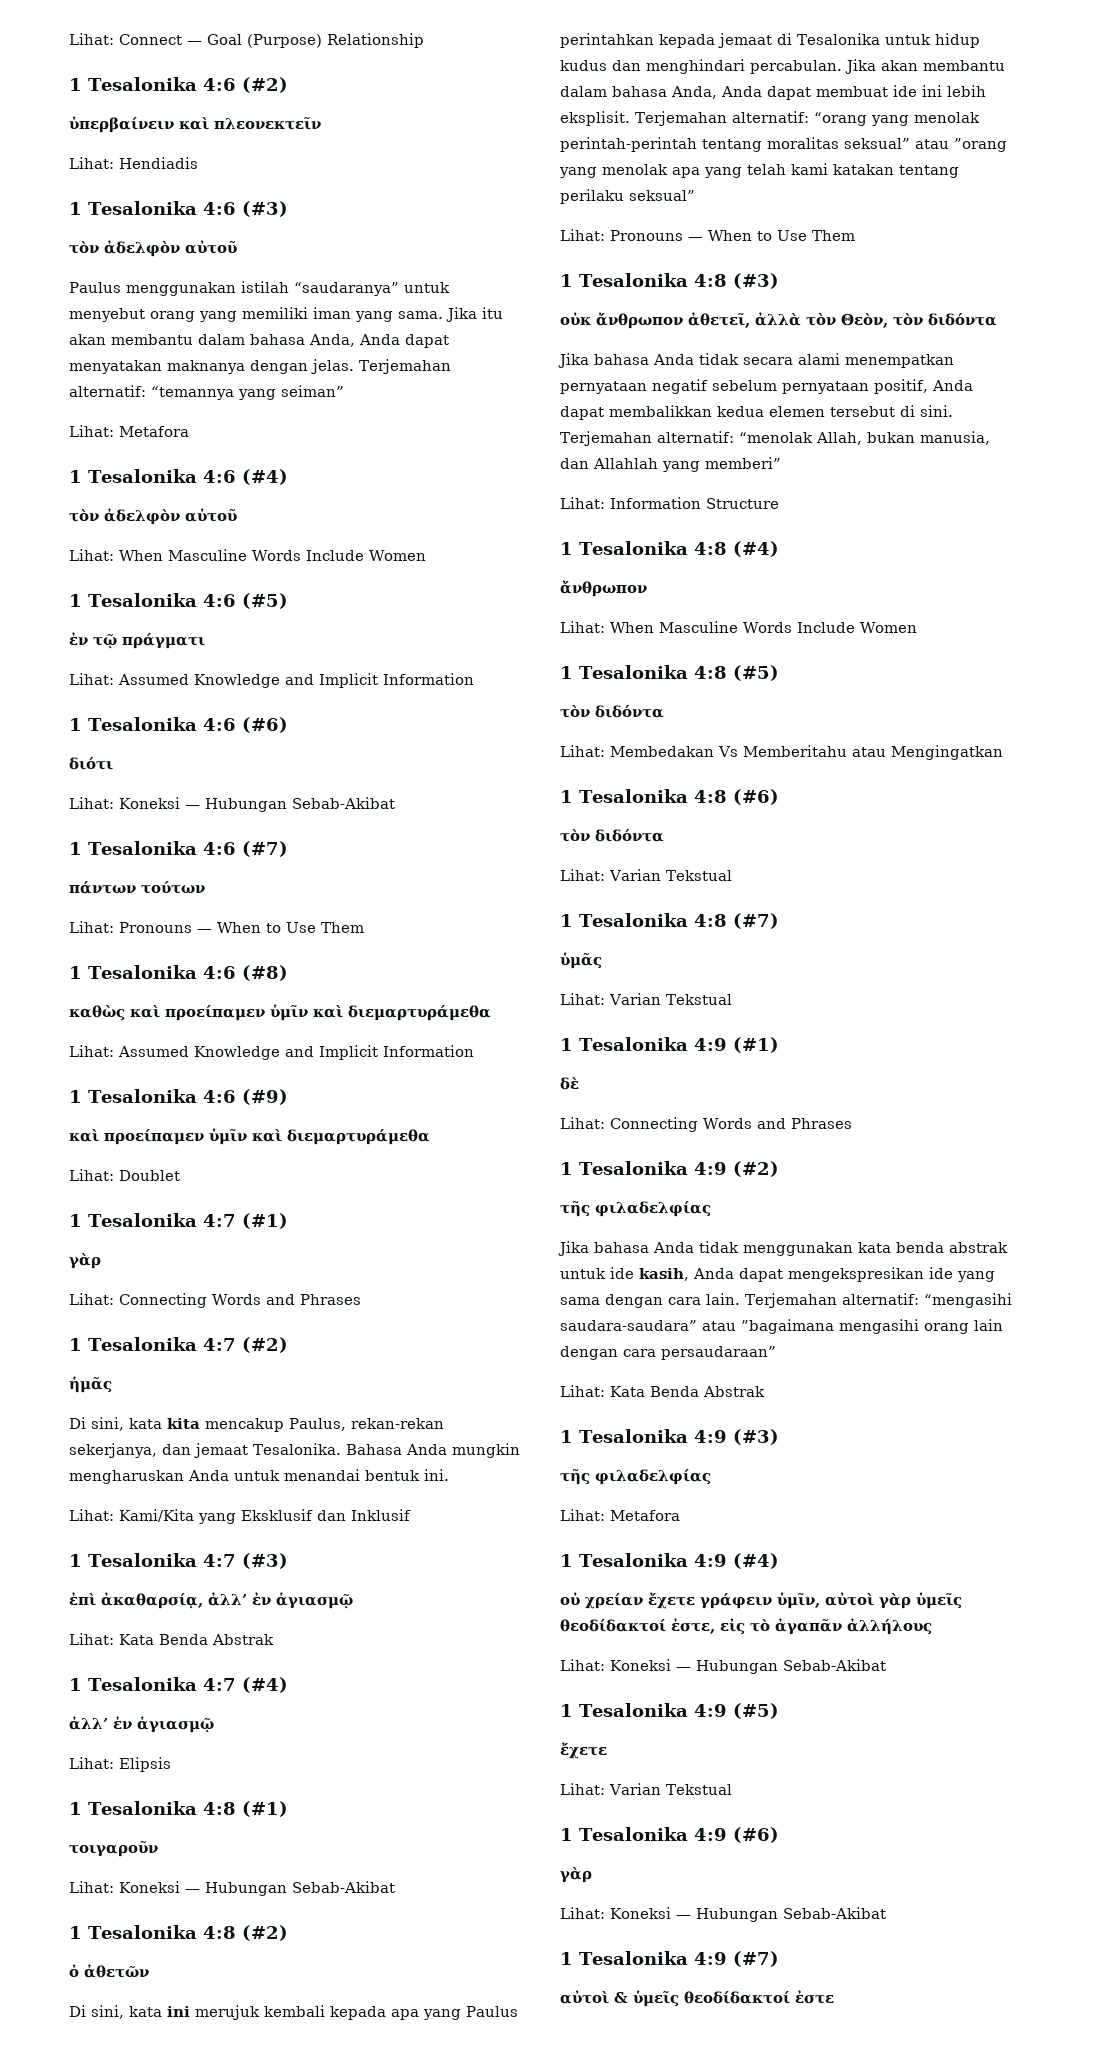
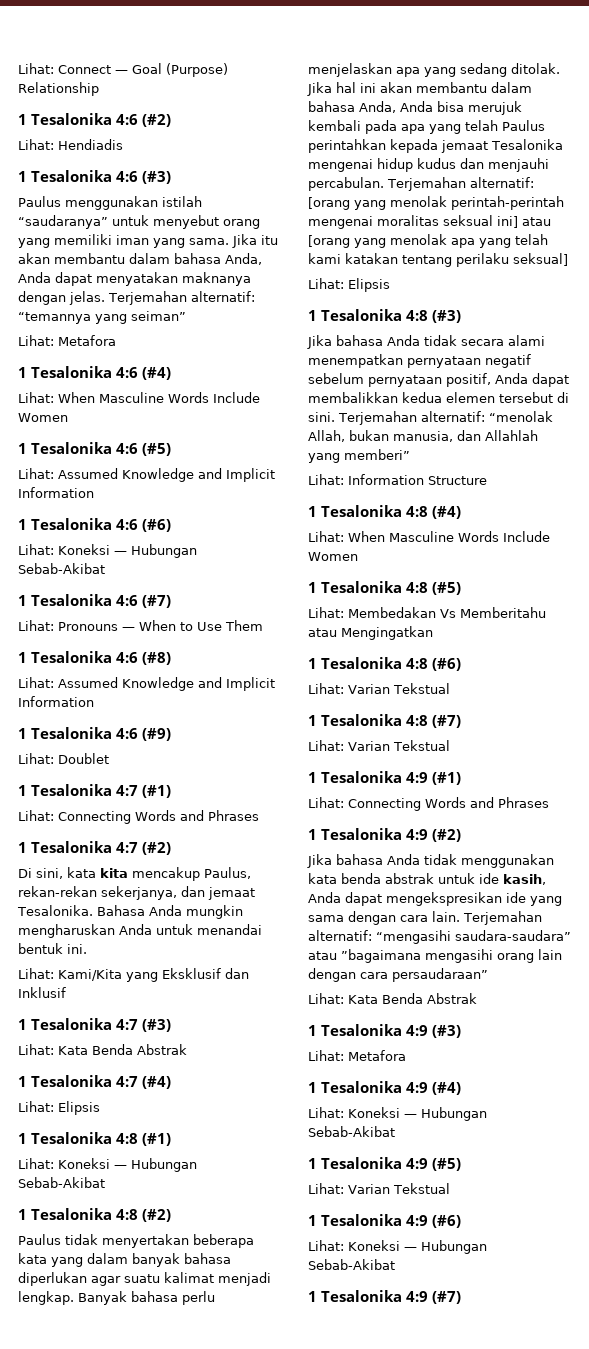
- ὑπερβαίνειν καὶ πλεονεκτεῖν
  1 Tesalonika 4:6 (#3)
- τὸν ἀδελφὸν αὐτοῦ
  1 Tesalonika 4:6 (#4)
- τὸν ἀδελφὸν αὐτοῦ
- ἐν τῷ πράγματι
- διότι
- πάντων τούτων
- καθὼς καὶ προείπαμεν ὑμῖν καὶ διεμαρτυράμεθα
  1 Tesalonika 4:6 (#9)
- καὶ προείπαμεν ὑμῖν καὶ διεμαρτυράμεθα
  1 Tesalonika 4:7 (#1)
- γὰρ
- ἡμᾶς
- ἐπὶ ἀκαθαρσίᾳ, ἀλλ’ ἐν ἁγιασμῷ
  1 Tesalonika 4:7 (#4)
- ἀλλ’ ἐν ἁγιασμῷ
- τοιγαροῦν
- ὁ ἀθετῶν
- Di sini, kata ini merujuk kembali kepada apa yang Paulus perintahkan kepada jemaat di Tesalonika untuk hidup kudus dan menghindari percabulan. Jika akan membantu dalam bahasa Anda, Anda dapat membuat ide ini lebih eksplisit. Terjemahan alternatif: “orang yang menolak perintah-perintah tentang moralitas seksual” atau ”orang yang menolak apa yang telah kami katakan tentang perilaku seksual”
- Lihat: Pronouns — When to Use Them
+ Paulus tidak menyertakan beberapa kata yang dalam banyak bahasa diperlukan agar suatu kalimat menjadi lengkap. Banyak bahasa perlu menjelaskan apa yang sedang ditolak. Jika hal ini akan membantu dalam bahasa Anda, Anda bisa merujuk kembali pada apa yang telah Paulus perintahkan kepada jemaat Tesalonika mengenai hidup kudus dan menjauhi percabulan. Terjemahan alternatif: [orang yang menolak perintah-perintah mengenai moralitas seksual ini] atau [orang yang menolak apa yang telah kami katakan tentang perilaku seksual]
+ Lihat: Elipsis
  1 Tesalonika 4:8 (#3)
- οὐκ ἄνθρωπον ἀθετεῖ, ἀλλὰ τὸν Θεὸν, τὸν διδόντα
  1 Tesalonika 4:8 (#4)
- ἄνθρωπον
  1 Tesalonika 4:8 (#5)
- τὸν διδόντα
  1 Tesalonika 4:8 (#6)
- τὸν διδόντα
- ὑμᾶς
- δὲ
  1 Tesalonika 4:9 (#2)
- τῆς φιλαδελφίας
  1 Tesalonika 4:9 (#3)
- τῆς φιλαδελφίας
- οὐ χρείαν ἔχετε γράφειν ὑμῖν, αὐτοὶ γὰρ ὑμεῖς θεοδίδακτοί ἐστε, εἰς τὸ ἀγαπᾶν ἀλλήλους
  1 Tesalonika 4:9 (#5)
- ἔχετε
  1 Tesalonika 4:9 (#6)
- γὰρ
- αὐτοὶ & ὑμεῖς θεοδίδακτοί ἐστε

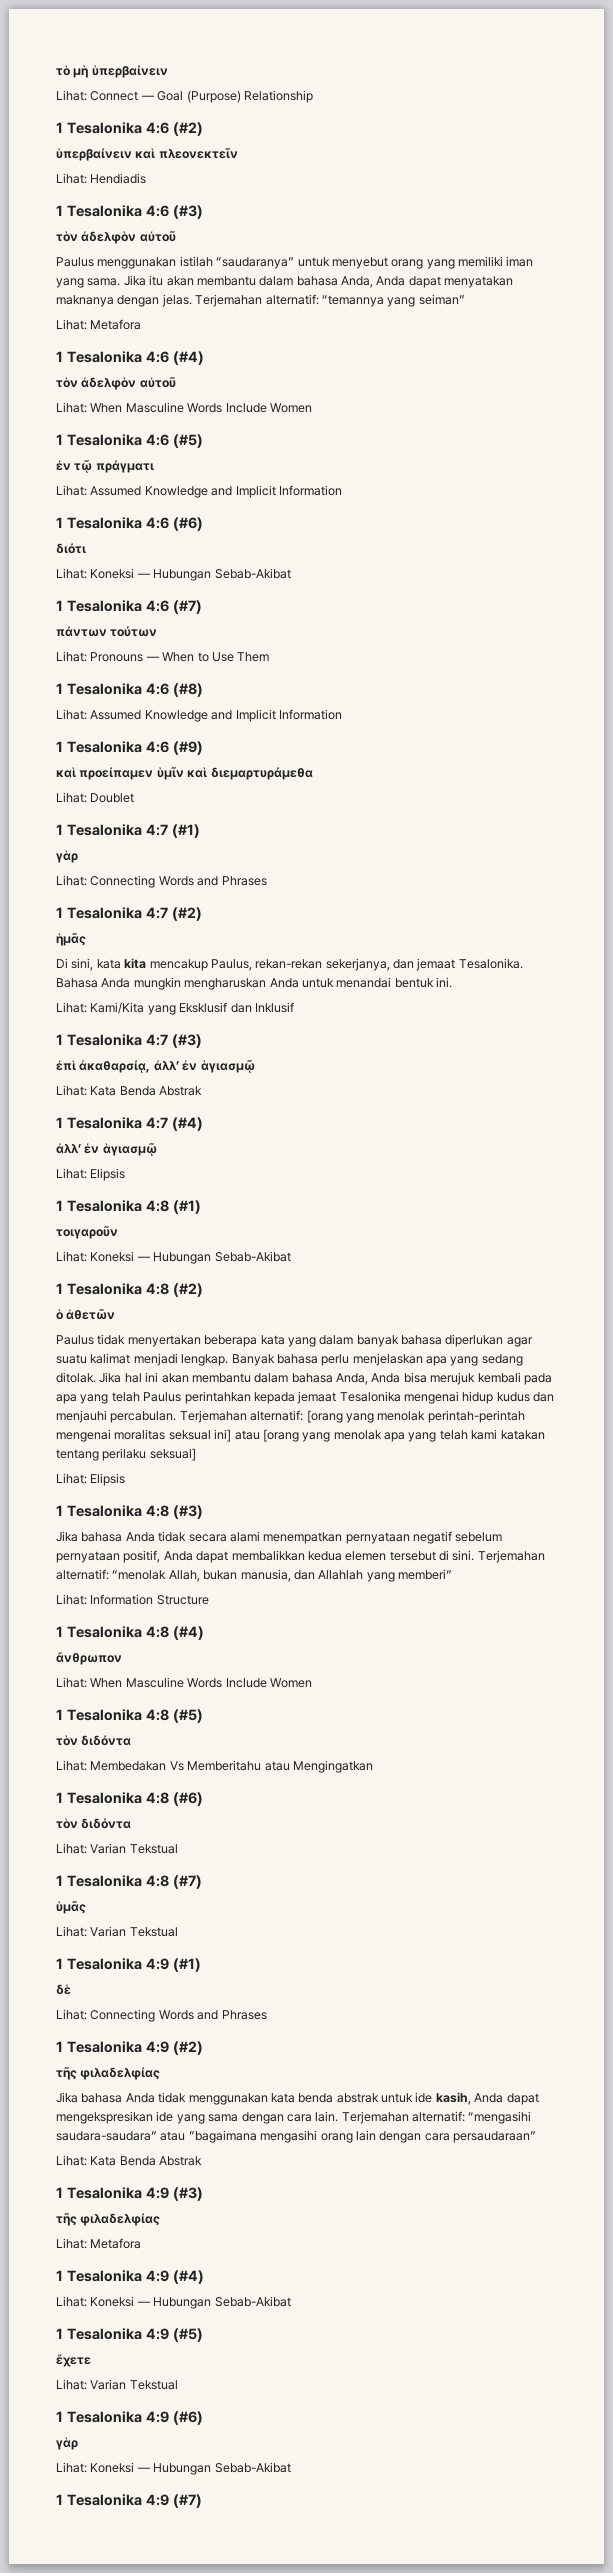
+ τὸ μὴ ὑπερβαίνειν
+ ὑπερβαίνειν καὶ πλεονεκτεῖν
  1 Tesalonika 4:6 (#3)
+ τὸν ἀδελφὸν αὐτοῦ
  1 Tesalonika 4:6 (#4)
+ τὸν ἀδελφὸν αὐτοῦ
+ ἐν τῷ πράγματι
+ διότι
+ πάντων τούτων
+ καὶ προείπαμεν ὑμῖν καὶ διεμαρτυράμεθα
  1 Tesalonika 4:7 (#1)
+ γὰρ
+ ἡμᾶς
+ ἐπὶ ἀκαθαρσίᾳ, ἀλλ’ ἐν ἁγιασμῷ
  1 Tesalonika 4:7 (#4)
+ ἀλλ’ ἐν ἁγιασμῷ
+ τοιγαροῦν
+ ὁ ἀθετῶν
+ ἄνθρωπον
  1 Tesalonika 4:8 (#5)
+ τὸν διδόντα
  1 Tesalonika 4:8 (#6)
+ τὸν διδόντα
+ ὑμᾶς
+ δὲ
  1 Tesalonika 4:9 (#2)
+ τῆς φιλαδελφίας
  1 Tesalonika 4:9 (#3)
+ τῆς φιλαδελφίας
+ ἔχετε
  1 Tesalonika 4:9 (#6)
+ γὰρ

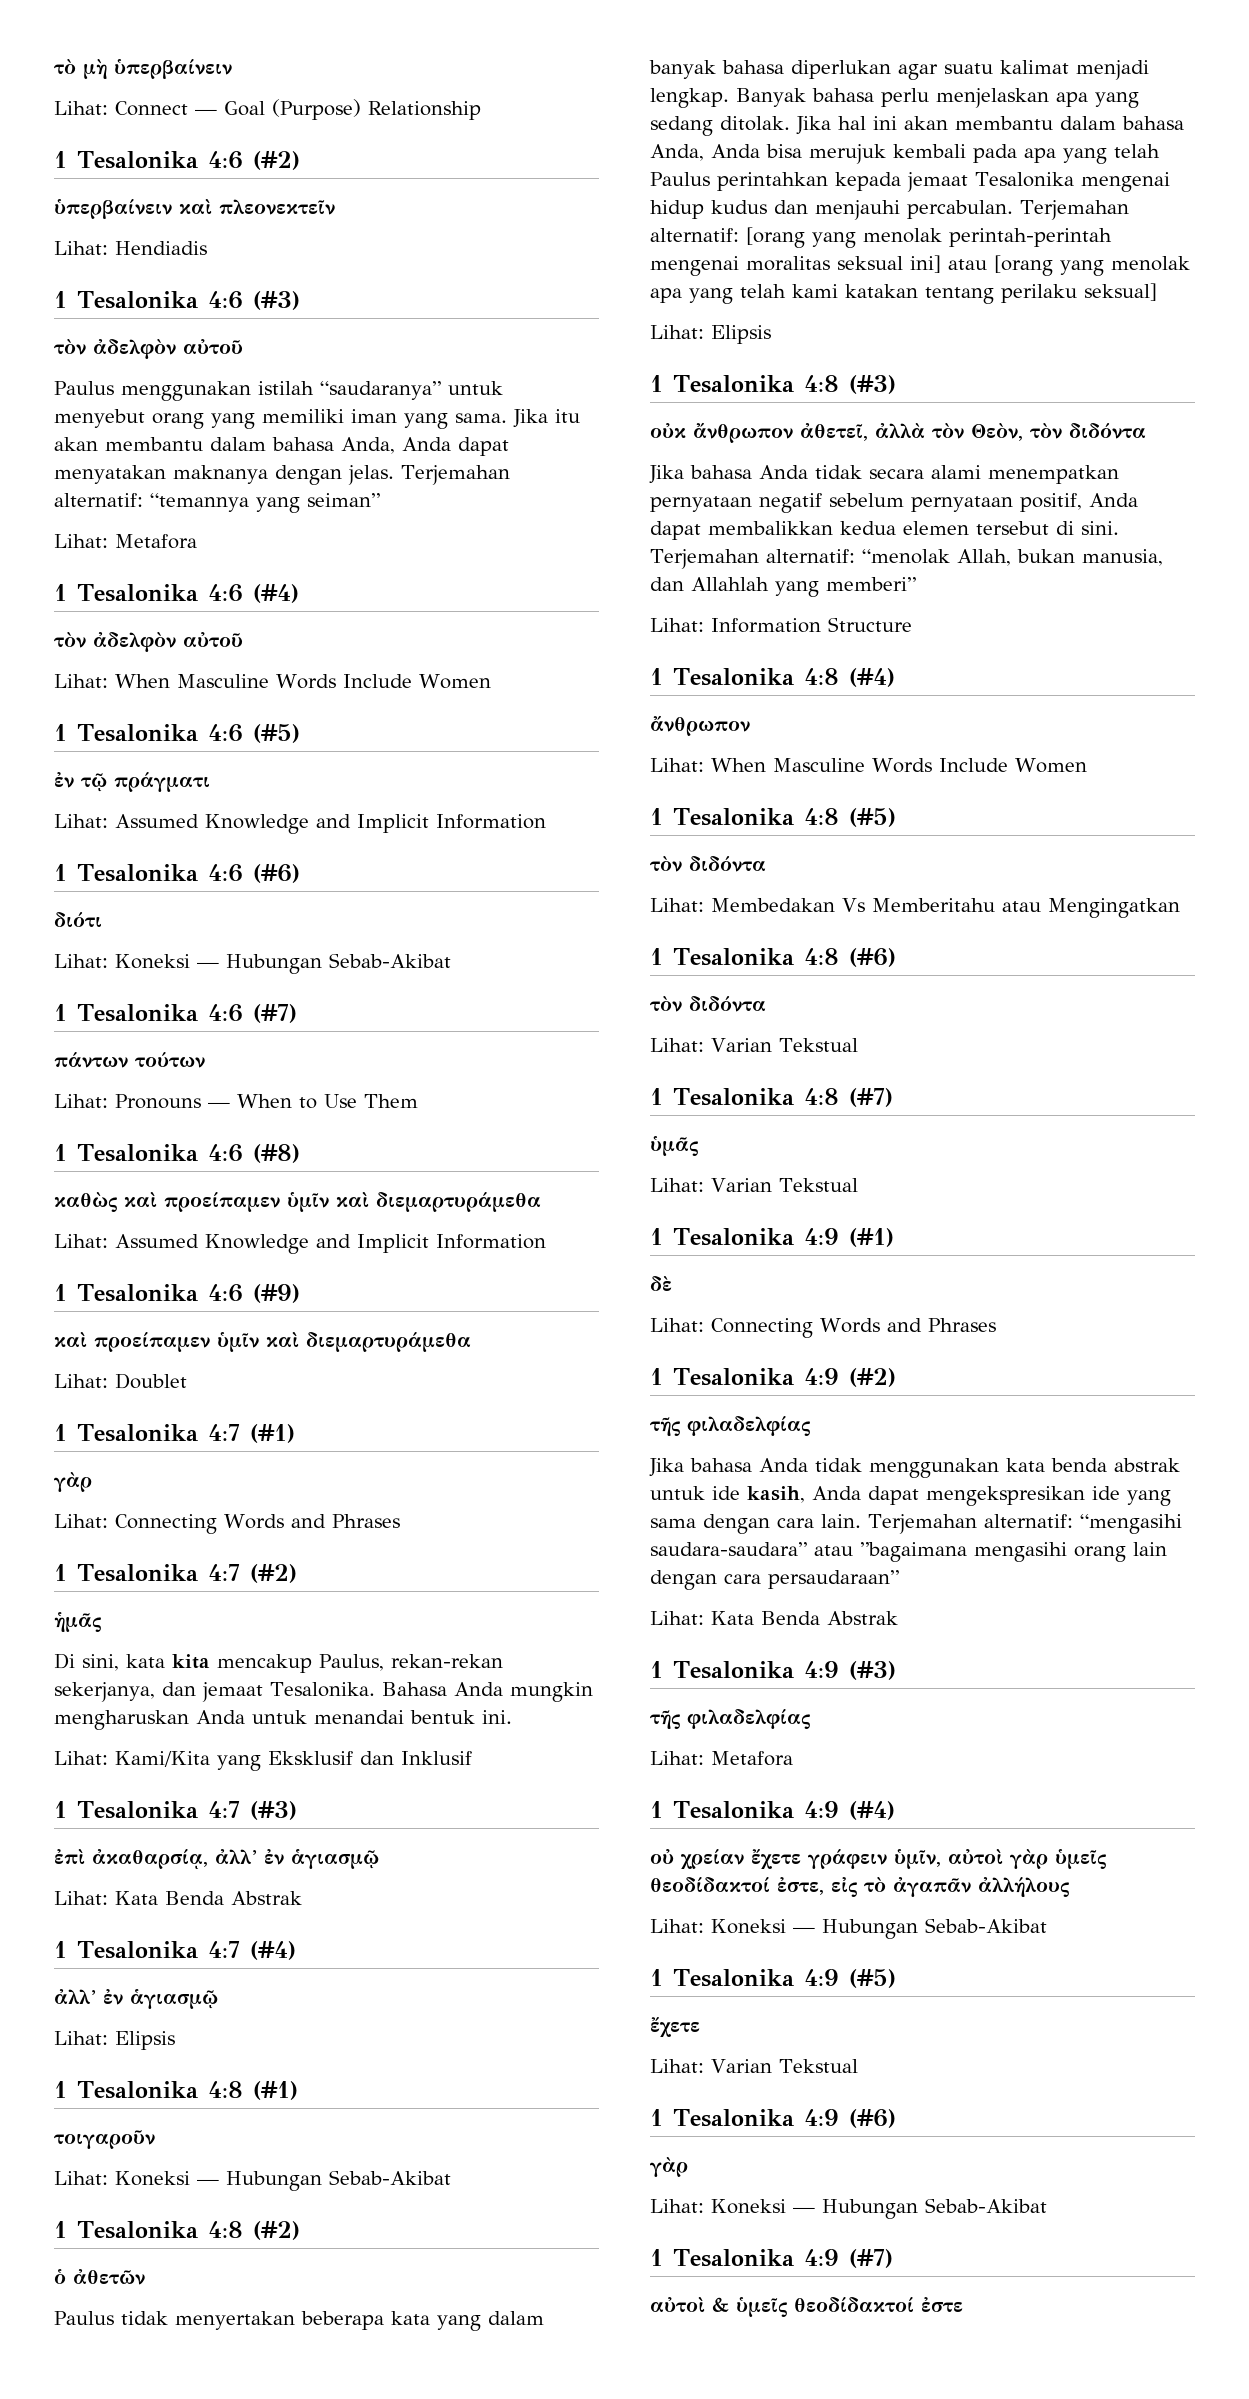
+ καθὼς καὶ προείπαμεν ὑμῖν καὶ διεμαρτυράμεθα
+ οὐκ ἄνθρωπον ἀθετεῖ, ἀλλὰ τὸν Θεὸν, τὸν διδόντα
+ οὐ χρείαν ἔχετε γράφειν ὑμῖν, αὐτοὶ γὰρ ὑμεῖς θεοδίδακτοί ἐστε, εἰς τὸ ἀγαπᾶν ἀλλήλους
+ αὐτοὶ & ὑμεῖς θεοδίδακτοί ἐστε

